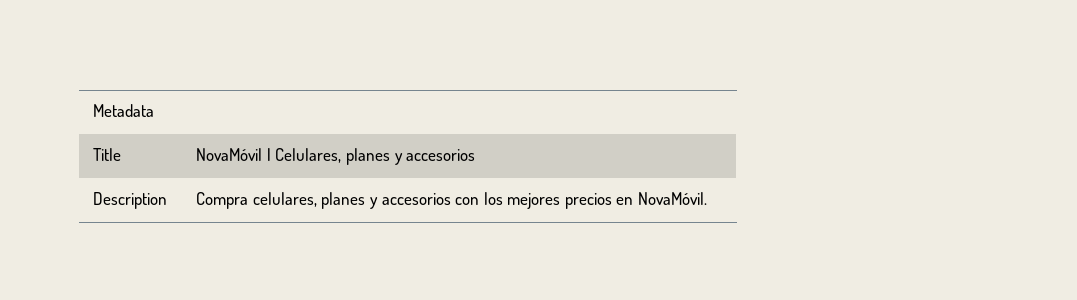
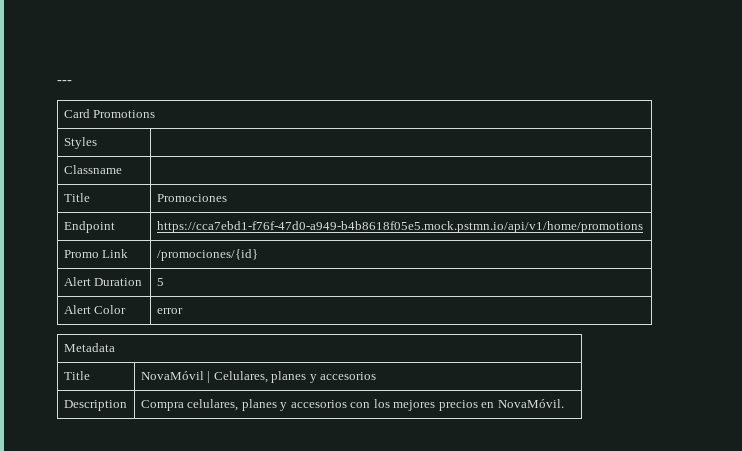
+ ---
+ Card Promotions
+ Styles |
+ Classname |
+ Title | Promociones
+ Endpoint | https://cca7ebd1-f76f-47d0-a949-b4b8618f05e5.mock.pstmn.io/api/v1/home/promotions
+ Promo Link | /promociones/{id}
+ Alert Duration | 5
+ Alert Color | error

